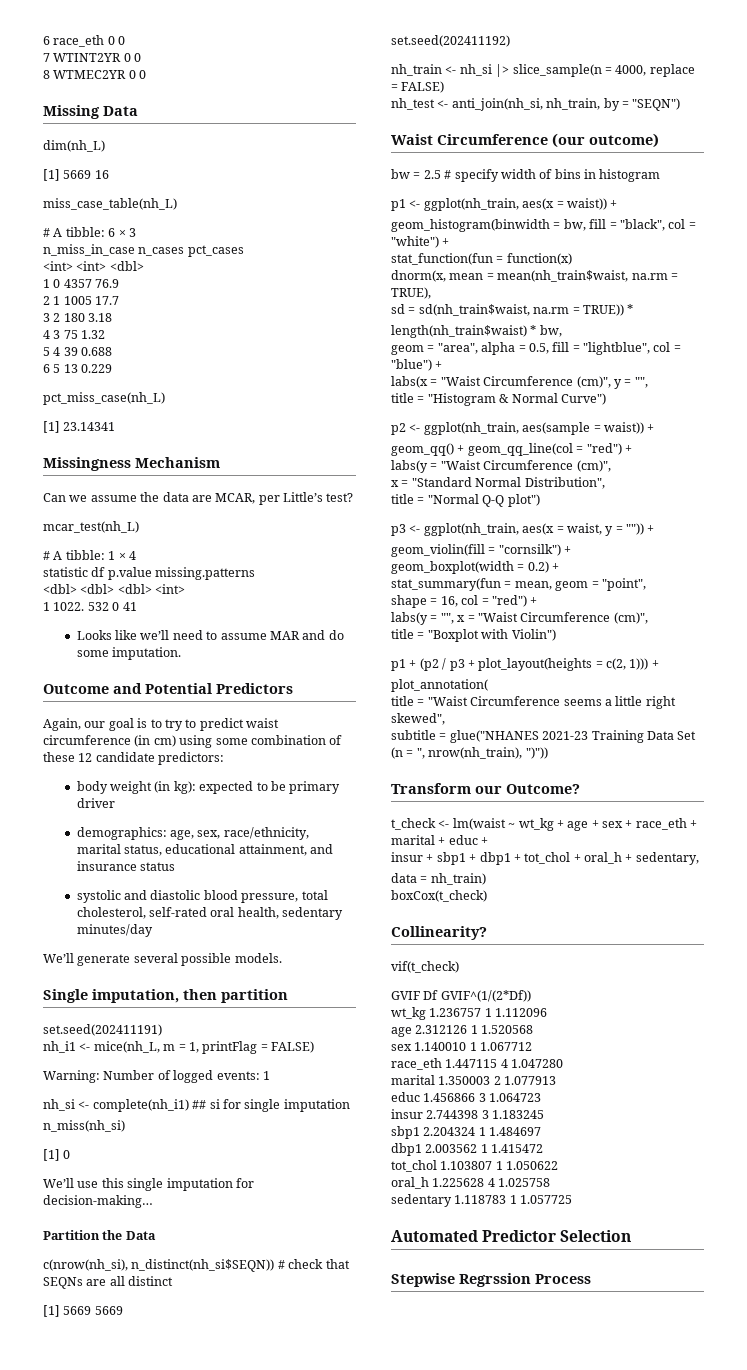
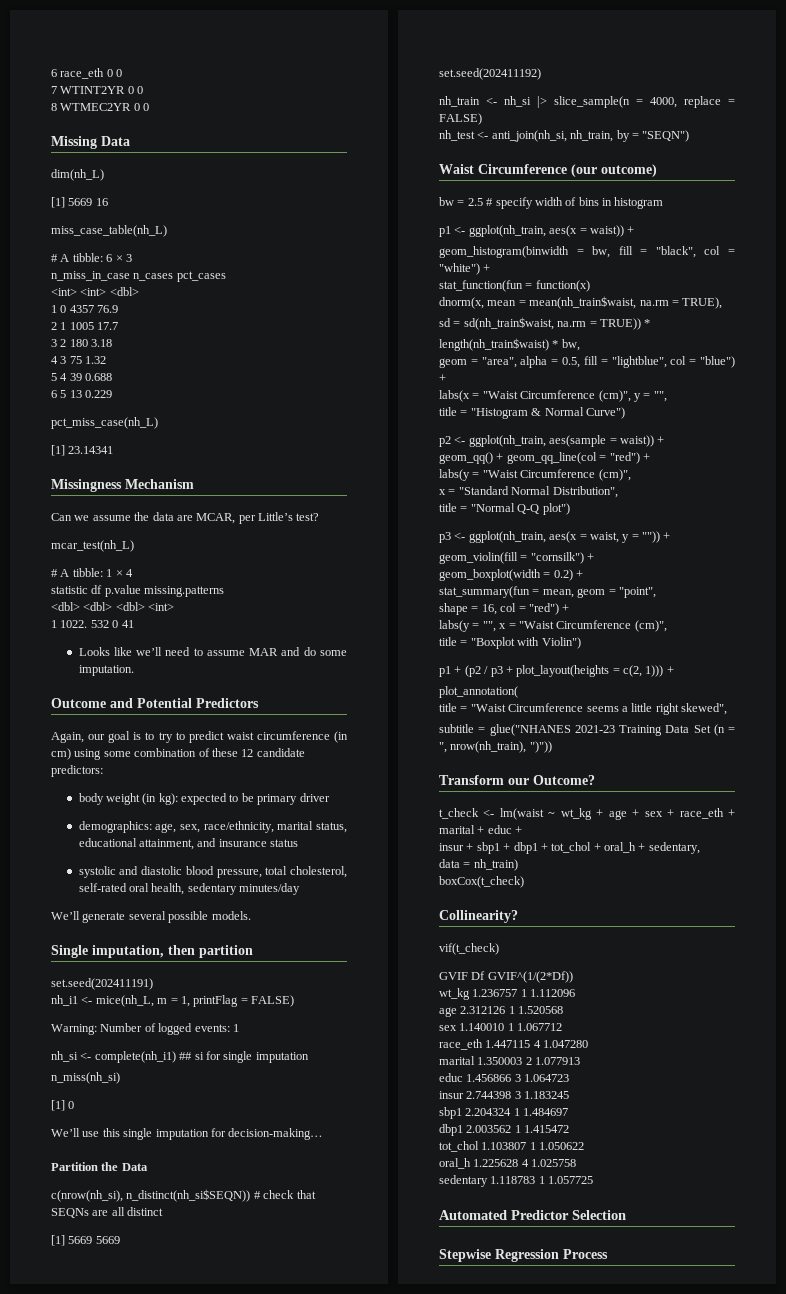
- Stepwise Regrssion Process
+ Stepwise Regression Process

